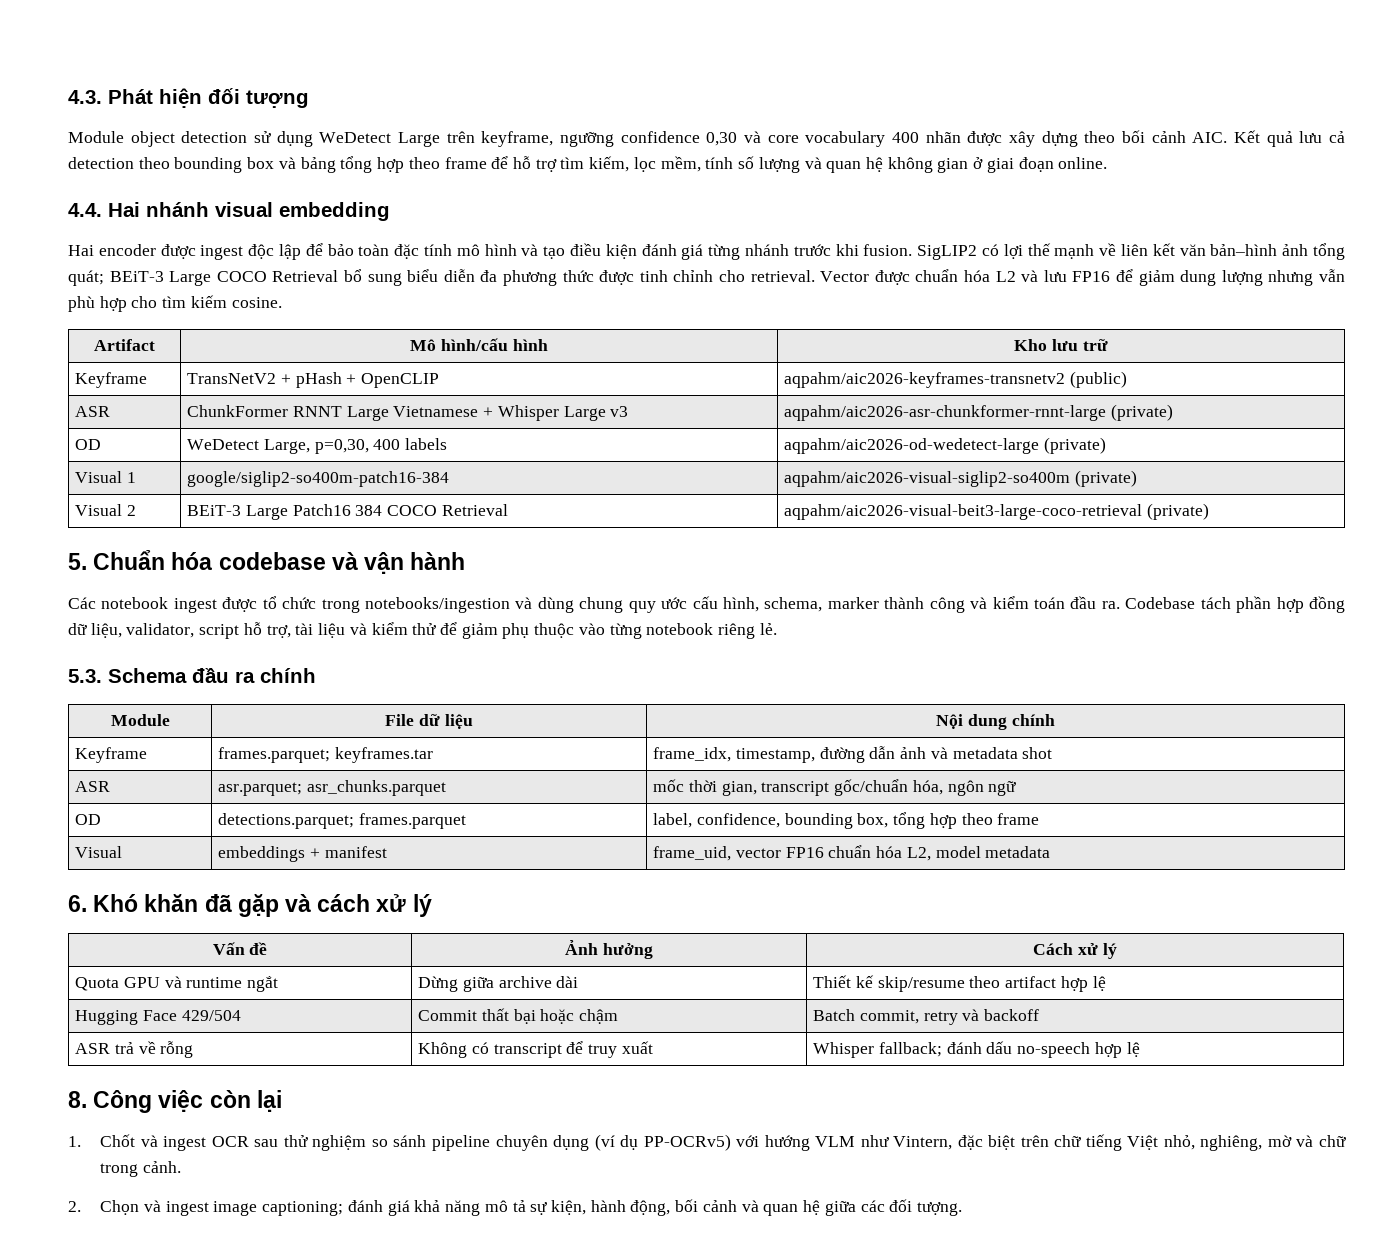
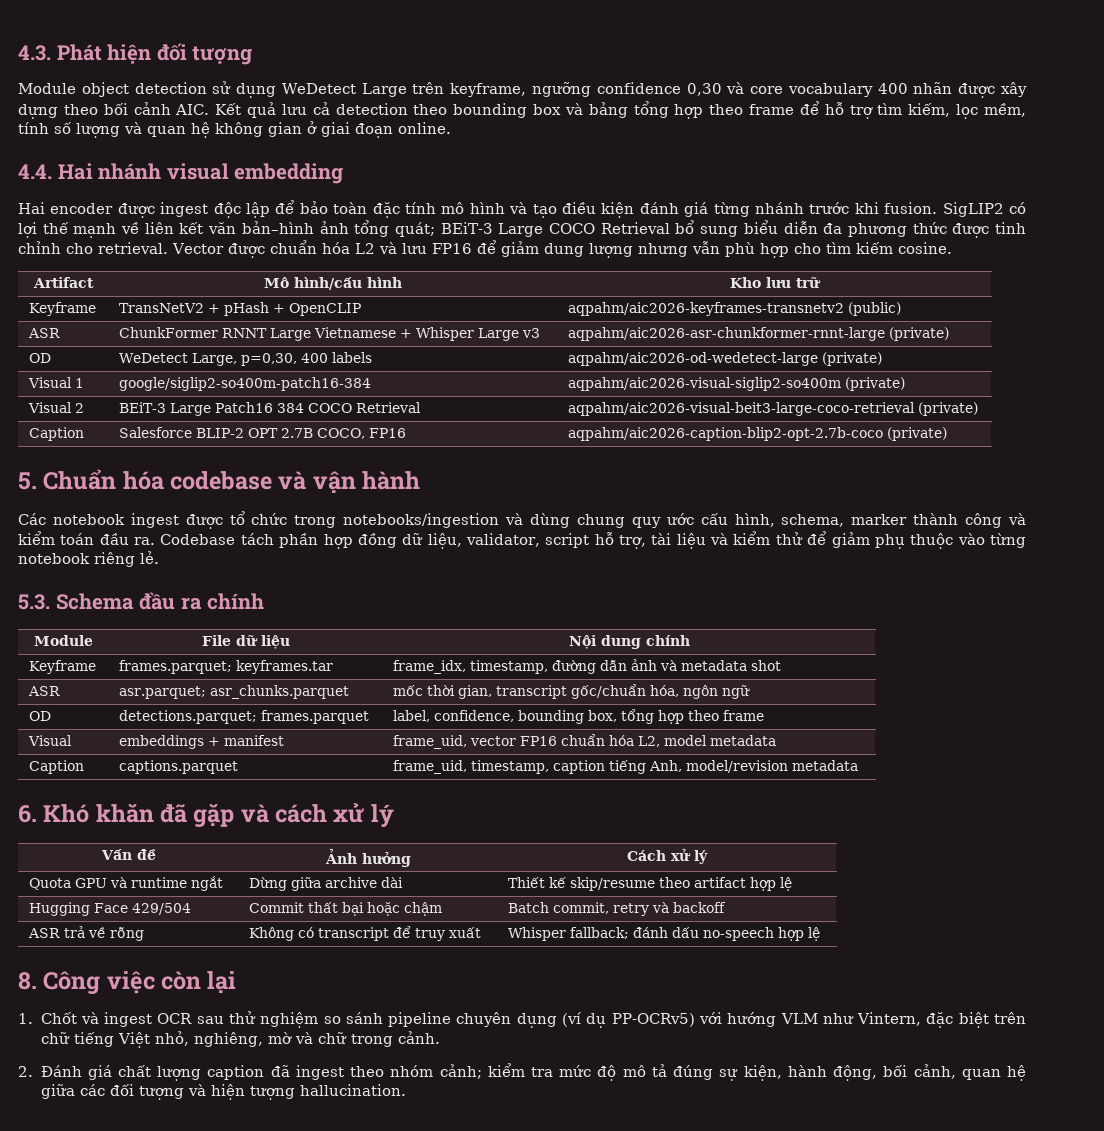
+ Caption | Salesforce BLIP-2 OPT 2.7B COCO, FP16 | aqpahm/aic2026-caption-blip2-opt-2.7b-coco (private)
+ Caption | captions.parquet | frame_uid, timestamp, caption tiếng Anh, model/revision metadata
- 2. Chọn và ingest image captioning; đánh giá khả năng mô tả sự kiện, hành động, bối cảnh và quan hệ giữa các đối tượng.
+ 2. Đánh giá chất lượng caption đã ingest theo nhóm cảnh; kiểm tra mức độ mô tả đúng sự kiện, hành động, bối cảnh, quan hệ giữa các đối tượng và hiện tượng hallucination.

